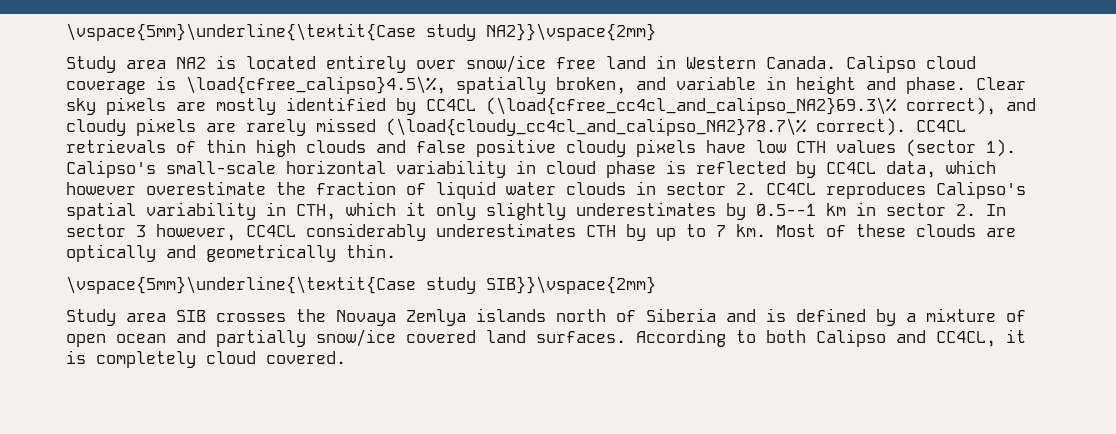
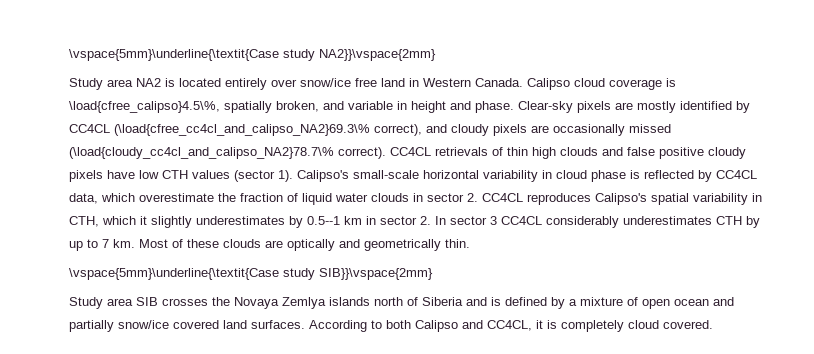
- Clear sky pixels are mostly identified by CC4CL (\load{cfree_cc4cl_and_calipso_NA2}69.3\% correct), and cloudy pixels are rarely missed (\load{cloudy_cc4cl_and_calipso_NA2}78.7\% correct).
+ Clear-sky pixels are mostly identified by CC4CL (\load{cfree_cc4cl_and_calipso_NA2}69.3\% correct), and cloudy pixels are occasionally missed (\load{cloudy_cc4cl_and_calipso_NA2}78.7\% correct).
- Calipso's small-scale horizontal variability in cloud phase is reflected by CC4CL data, which however overestimate the fraction of liquid water clouds in sector 2. CC4CL reproduces Calipso's spatial variability in CTH, which it only slightly underestimates by 0.5--1 km in sector 2. In sector 3 however, CC4CL considerably underestimates CTH by up to 7 km.
+ Calipso's small-scale horizontal variability in cloud phase is reflected by CC4CL data, which overestimate the fraction of liquid water clouds in sector 2. CC4CL reproduces Calipso's spatial variability in CTH, which it slightly underestimates by 0.5--1 km in sector 2. In sector 3 CC4CL considerably underestimates CTH by up to 7 km.

